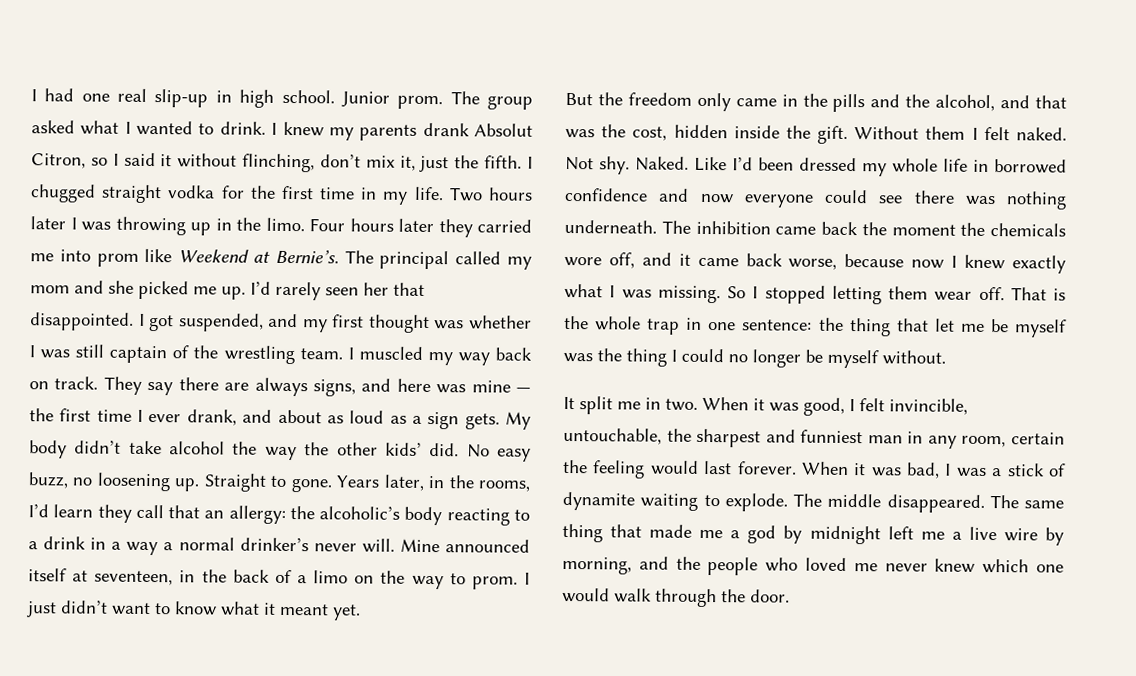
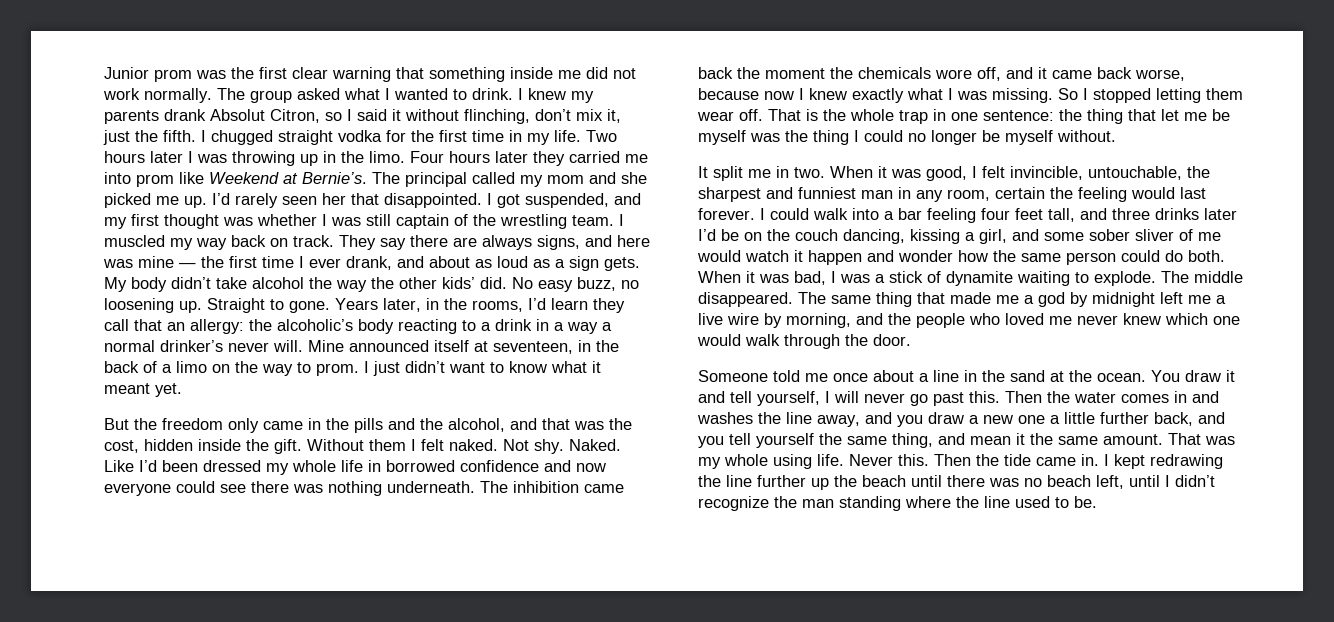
- I had one real slip-up in high school. Junior prom.
+ Junior prom was the first clear warning that something inside me did not work normally.
+ I could walk into a bar feeling four feet tall, and three drinks later I’d be on the couch dancing, kissing a girl, and some sober sliver of me would watch it happen and wonder how the same person could do both.
+ Someone told me once about a line in the sand at the ocean. You draw it and tell yourself, I will never go past this. Then the water comes in and washes the line away, and you draw a new one a little further back, and you tell yourself the same thing, and mean it the same amount. That was my whole using life. Never this. Then the tide came in. I kept redrawing the line further up the beach until there was no beach left, until I didn’t recognize the man standing where the line used to be.

